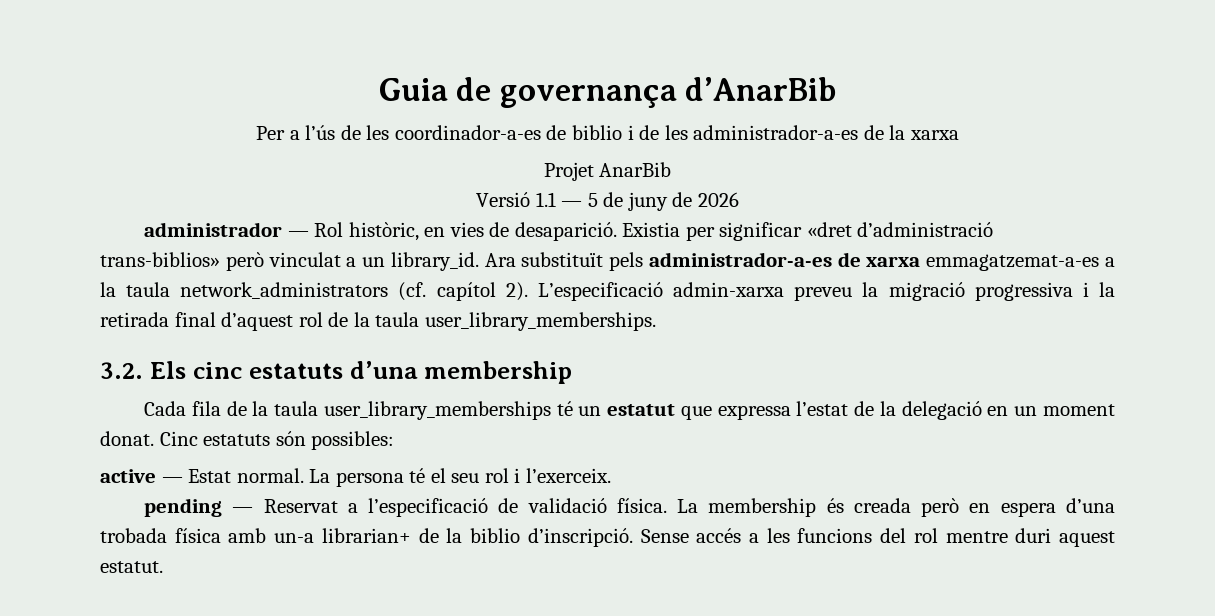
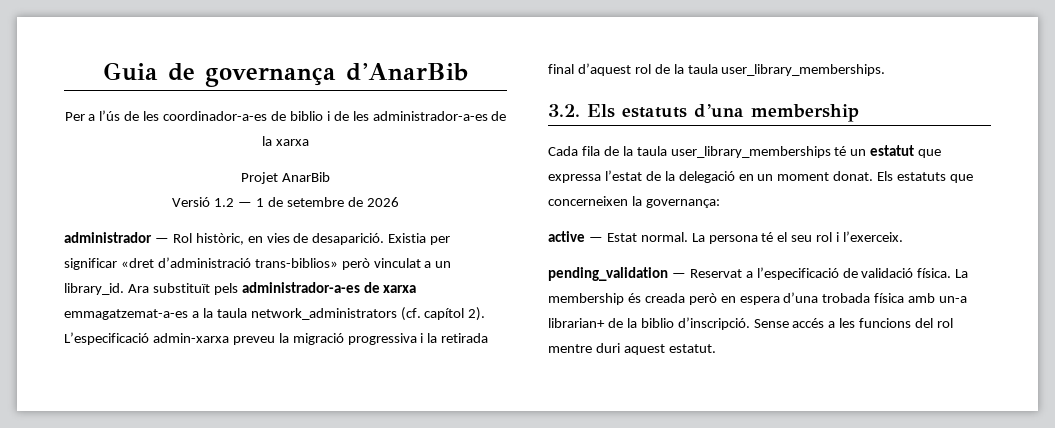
- Versió 1.1 — 5 de juny de 2026
+ Versió 1.2 — 1 de setembre de 2026
- 3.2. Els cinc estatuts d’una membership
+ 3.2. Els estatuts d’una membership
- Cinc estatuts són possibles:
+ Els estatuts que concerneixen la governança:
- pending — Reservat a l’especificació de validació física.
+ pending_validation — Reservat a l’especificació de validació física.

